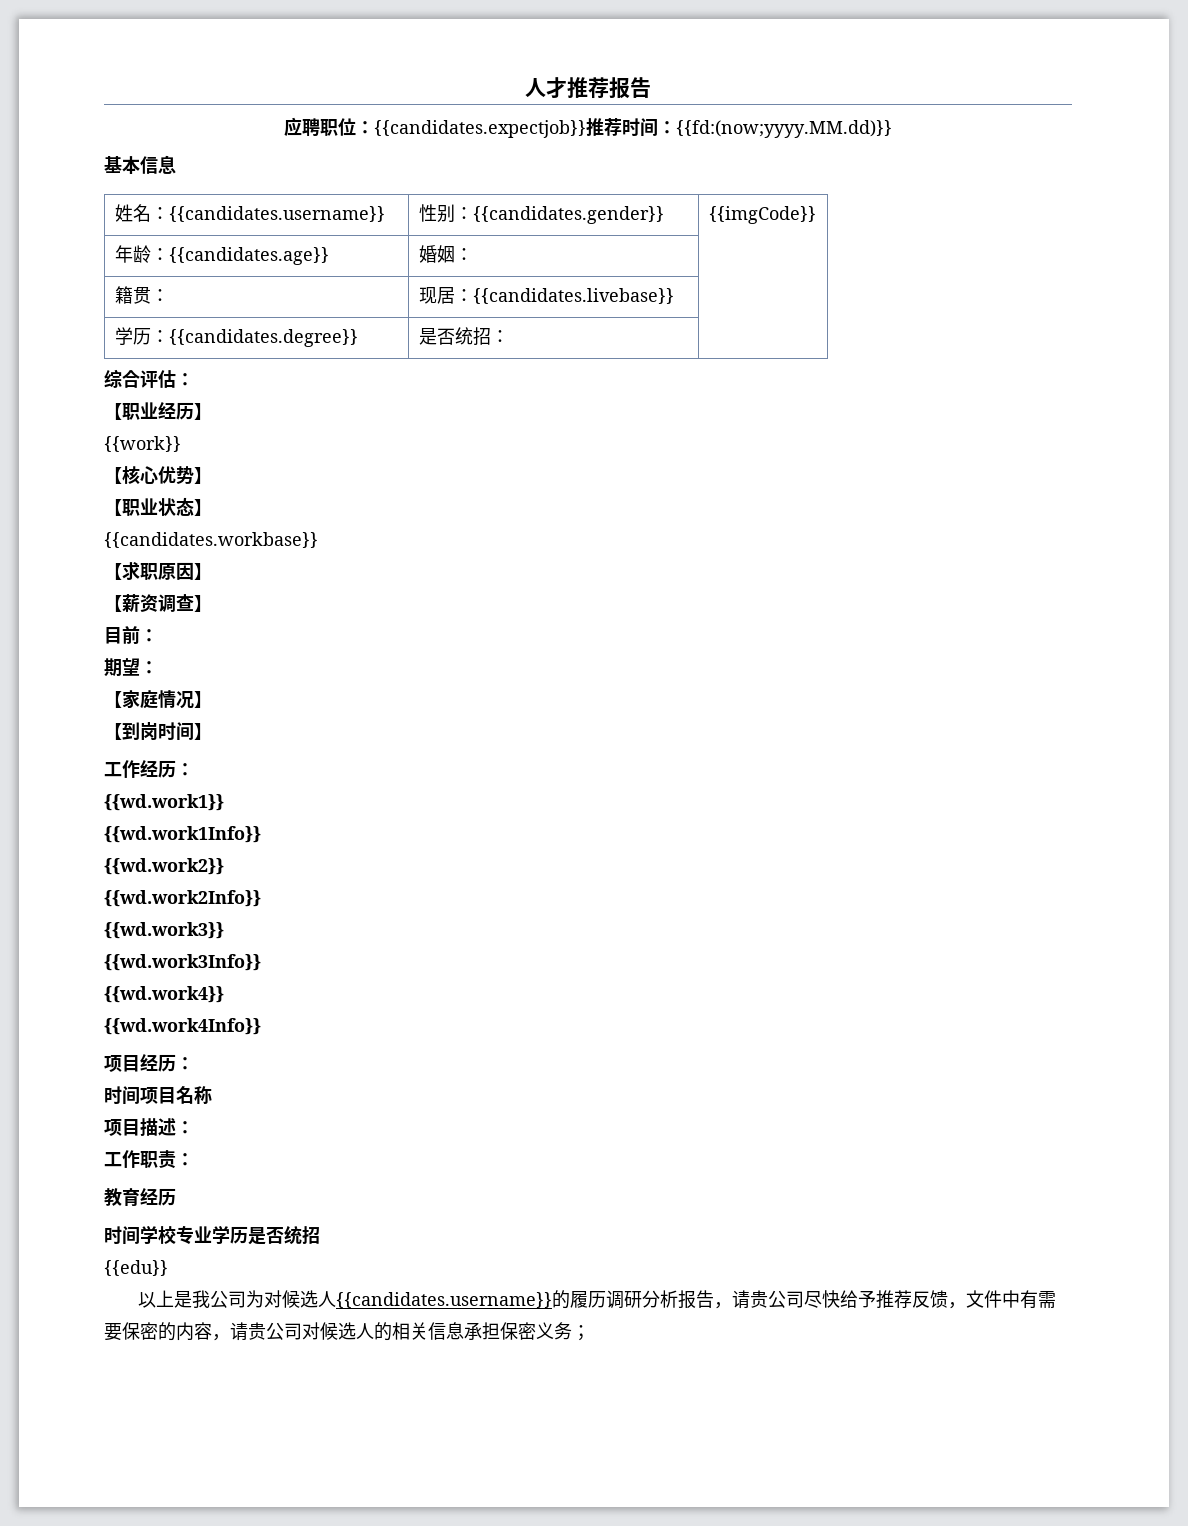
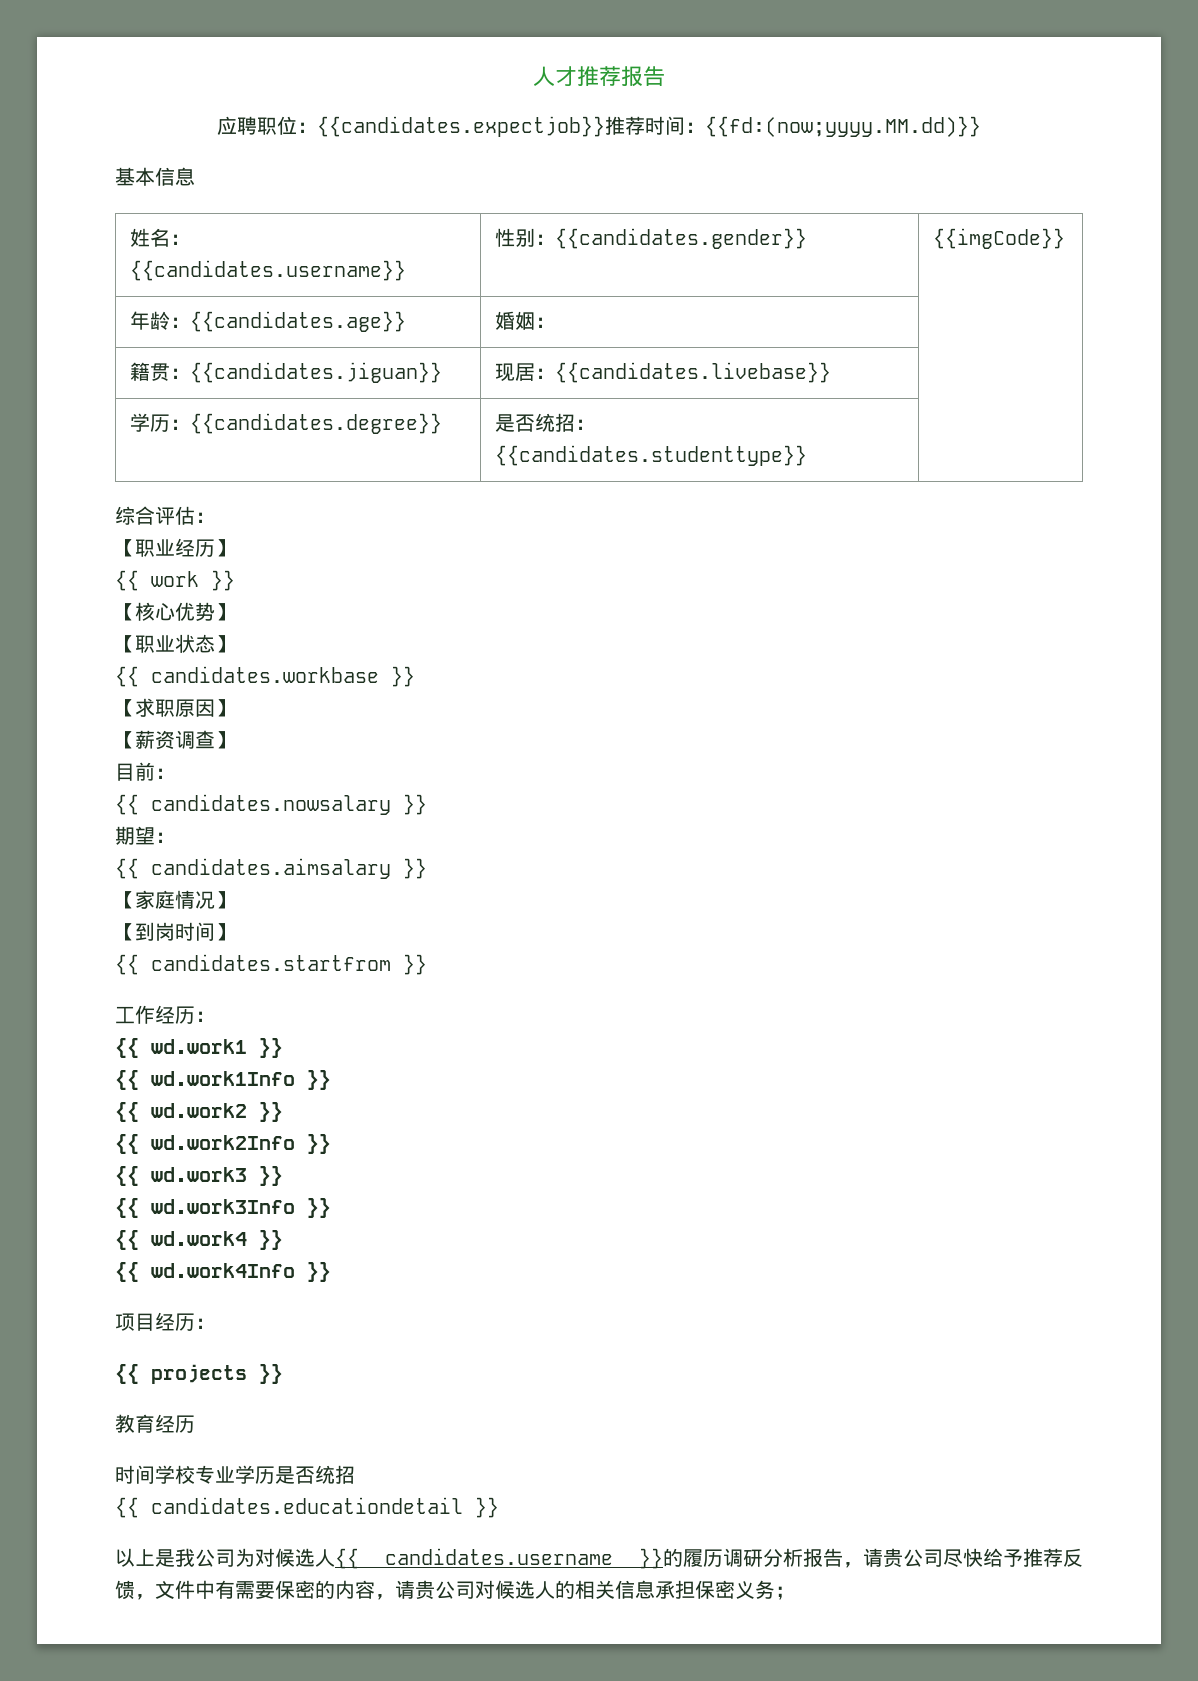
- 籍贯： | 现居：{{candidates.livebase}} |
+ 籍贯：{{candidates.jiguan}} | 现居：{{candidates.livebase}} |
- 学历：{{candidates.degree}} | 是否统招： |
+ 学历：{{candidates.degree}} | 是否统招：{{candidates.studenttype}} |
- {{work}}
+ {{ work }}
- {{candidates.workbase}}
+ {{ candidates.workbase }}
+ {{ candidates.nowsalary }}
+ {{ candidates.aimsalary }}
+ {{ candidates.startfrom }}
- {{wd.work1}}
- {{wd.work1Info}}
- {{wd.work2}}
- {{wd.work2Info}}
- {{wd.work3}}
- {{wd.work3Info}}
- {{wd.work4}}
- {{wd.work4Info}}
+ {{ wd.work1 }}
+ {{ wd.work1Info }}
+ {{ wd.work2 }}
+ {{ wd.work2Info }}
+ {{ wd.work3 }}
+ {{ wd.work3Info }}
+ {{ wd.work4 }}
+ {{ wd.work4Info }}
  项目经历：
- 时间项目名称
- 项目描述：
- 工作职责：
+ {{ projects }}
- {{edu}}
+ {{ candidates.educationdetail }}
- 以上是我公司为对候选人{{candidates.username}}的履历调研分析报告，请贵公司尽快给予推荐反馈，文件中有需要保密的内容，请贵公司对候选人的相关信息承担保密义务；
+ 以上是我公司为对候选人{{ candidates.username }}的履历调研分析报告，请贵公司尽快给予推荐反馈，文件中有需要保密的内容，请贵公司对候选人的相关信息承担保密义务；

